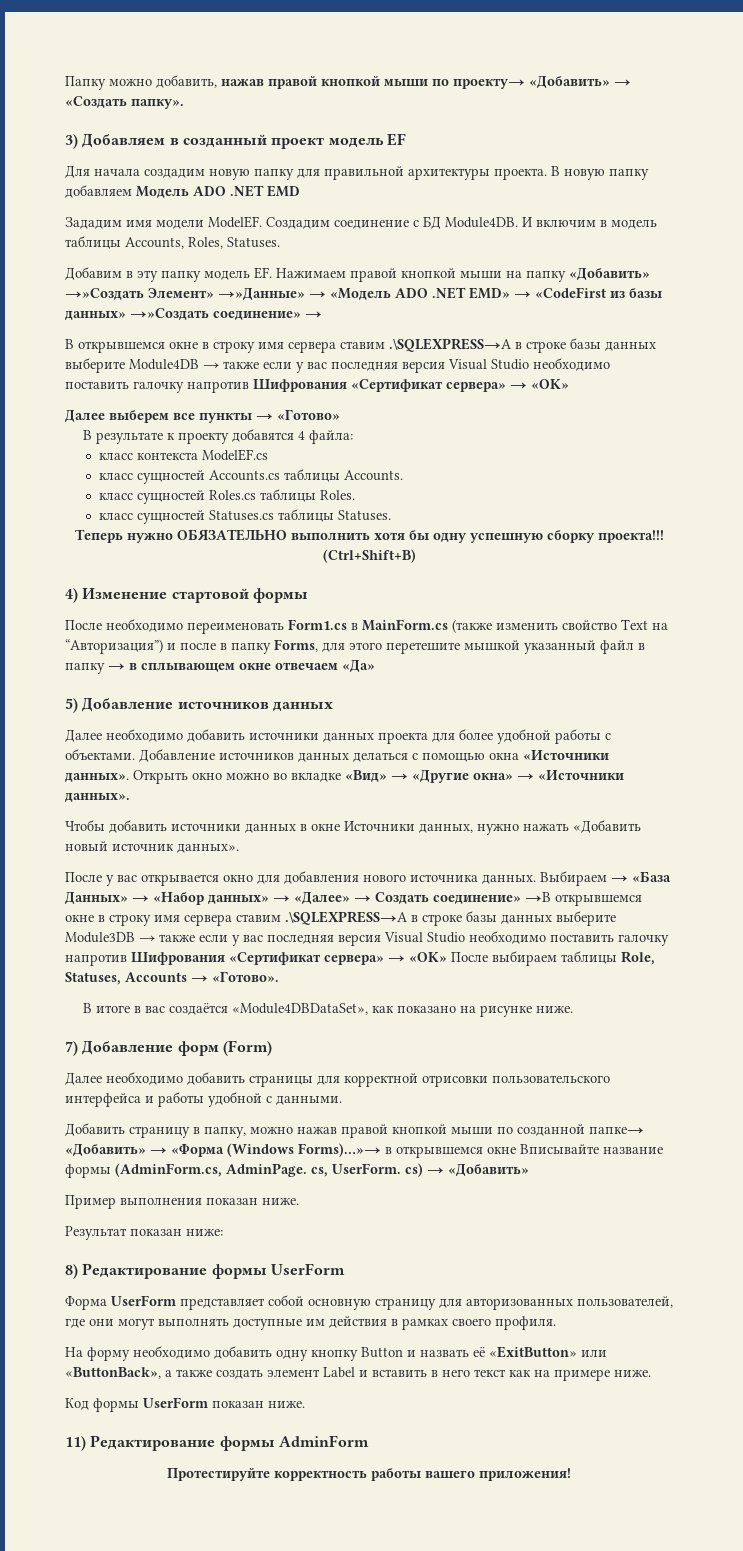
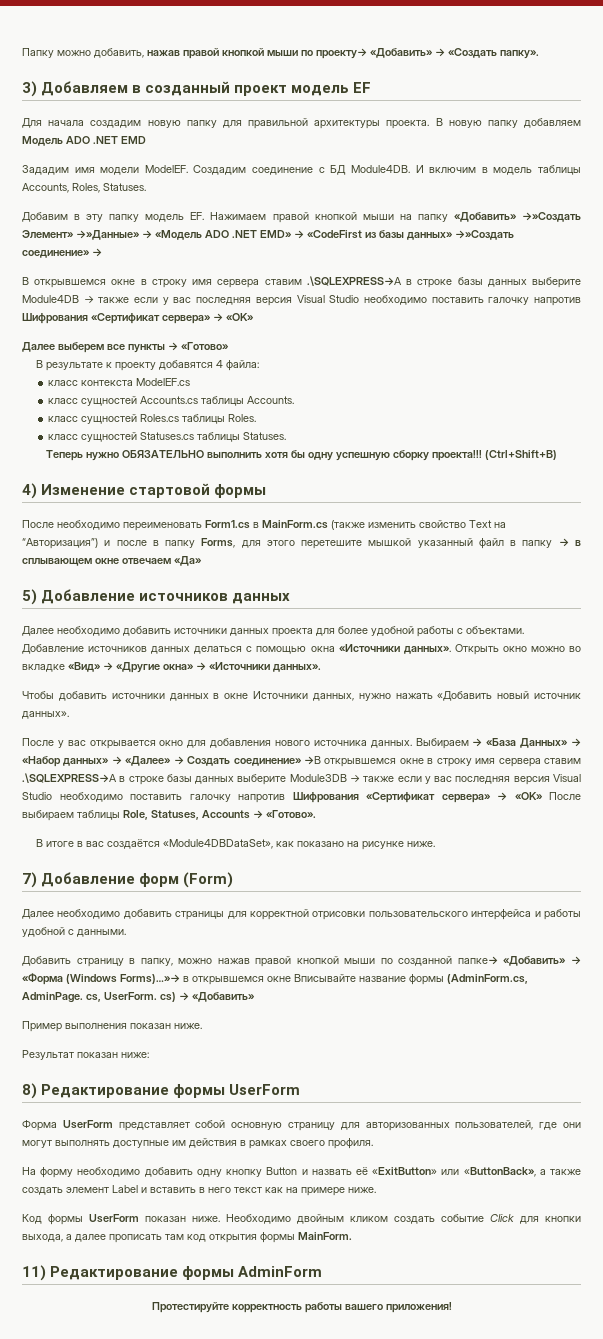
+ Необходимо двойным кликом создать событие Click для кнопки выхода, а далее прописать там код открытия формы MainForm.

